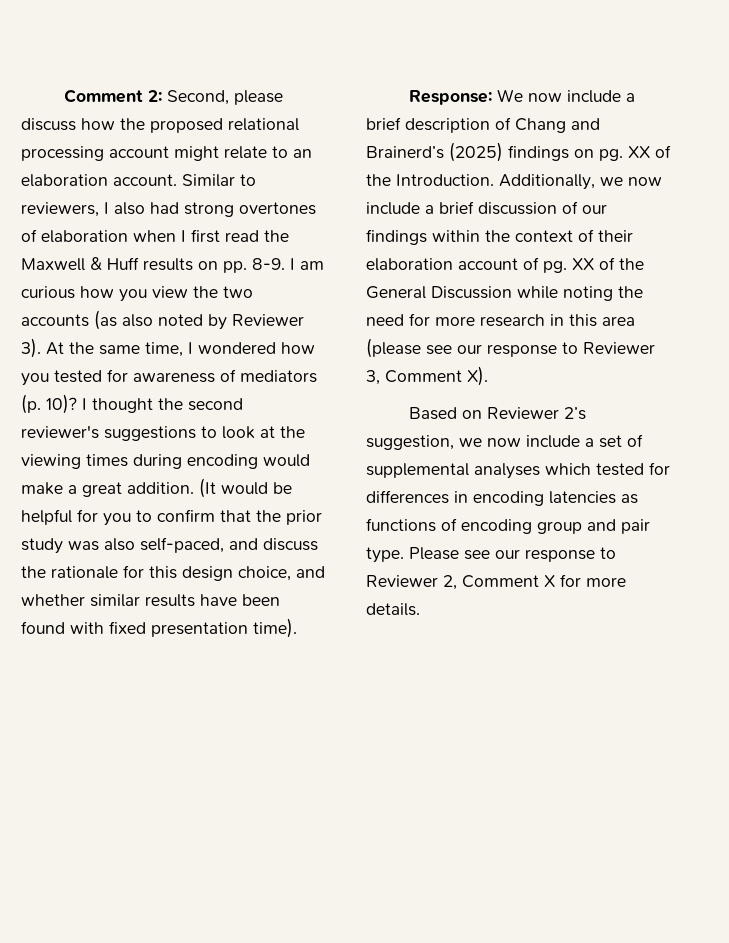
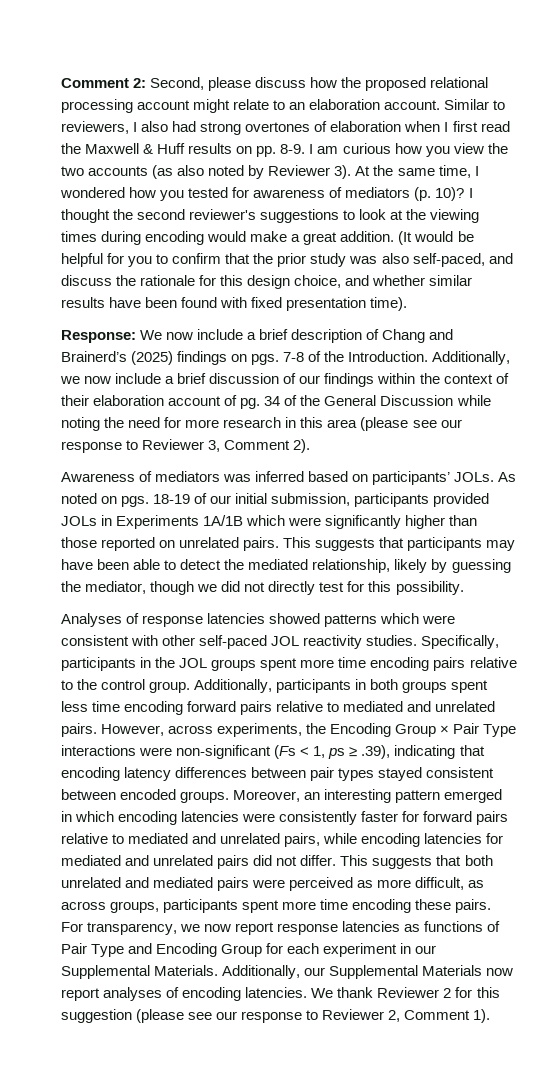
- Response: We now include a brief description of Chang and Brainerd’s (2025) findings on pg. XX of the Introduction.
+ Response: We now include a brief description of Chang and Brainerd’s (2025) findings on pgs. 7-8 of the Introduction.
- XX of the General Discussion while noting the need for more research in this area (please see our response to Reviewer 3, Comment X).
- Based on Reviewer 2’s suggestion, we now include a set of supplemental analyses which tested for differences in encoding latencies as functions of encoding group and pair type. Please see our response to Reviewer 2, Comment X for more details.
+ 34 of the General Discussion while noting the need for more research in this area (please see our response to Reviewer 3, Comment 2).
+ Awareness of mediators was inferred based on participants’ JOLs. As noted on pgs. 18-19 of our initial submission, participants provided JOLs in Experiments 1A/1B which were significantly higher than those reported on unrelated pairs. This suggests that participants may have been able to detect the mediated relationship, likely by guessing the mediator, though we did not directly test for this possibility.
+ Analyses of response latencies showed patterns which were consistent with other self-paced JOL reactivity studies. Specifically, participants in the JOL groups spent more time encoding pairs relative to the control group. Additionally, participants in both groups spent less time encoding forward pairs relative to mediated and unrelated pairs. However, across experiments, the Encoding Group × Pair Type interactions were non-significant (Fs < 1, ps ≥ .39), indicating that encoding latency differences between pair types stayed consistent between encoded groups. Moreover, an interesting pattern emerged in which encoding latencies were consistently faster for forward pairs relative to mediated and unrelated pairs, while encoding latencies for mediated and unrelated pairs did not differ. This suggests that both unrelated and mediated pairs were perceived as more difficult, as across groups, participants spent more time encoding these pairs. For transparency, we now report response latencies as functions of Pair Type and Encoding Group for each experiment in our Supplemental Materials. Additionally, our Supplemental Materials now report analyses of encoding latencies. We thank Reviewer 2 for this suggestion (please see our response to Reviewer 2, Comment 1).

